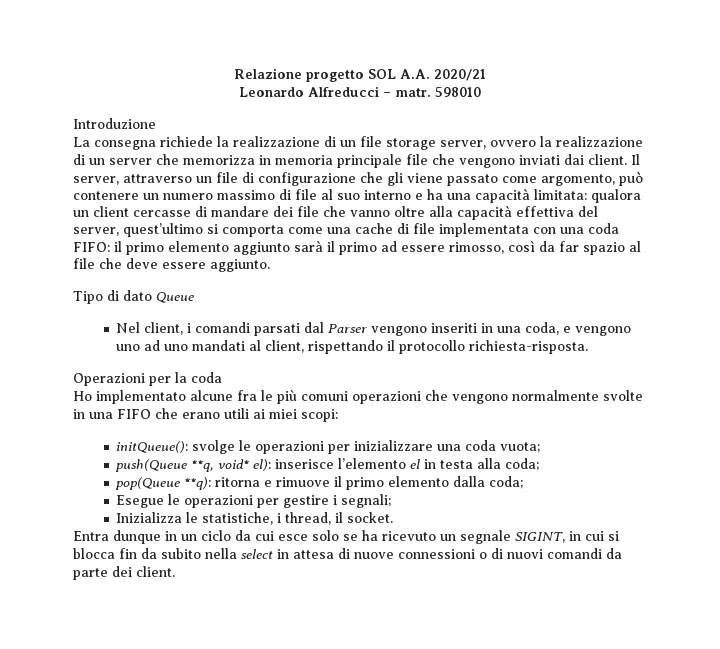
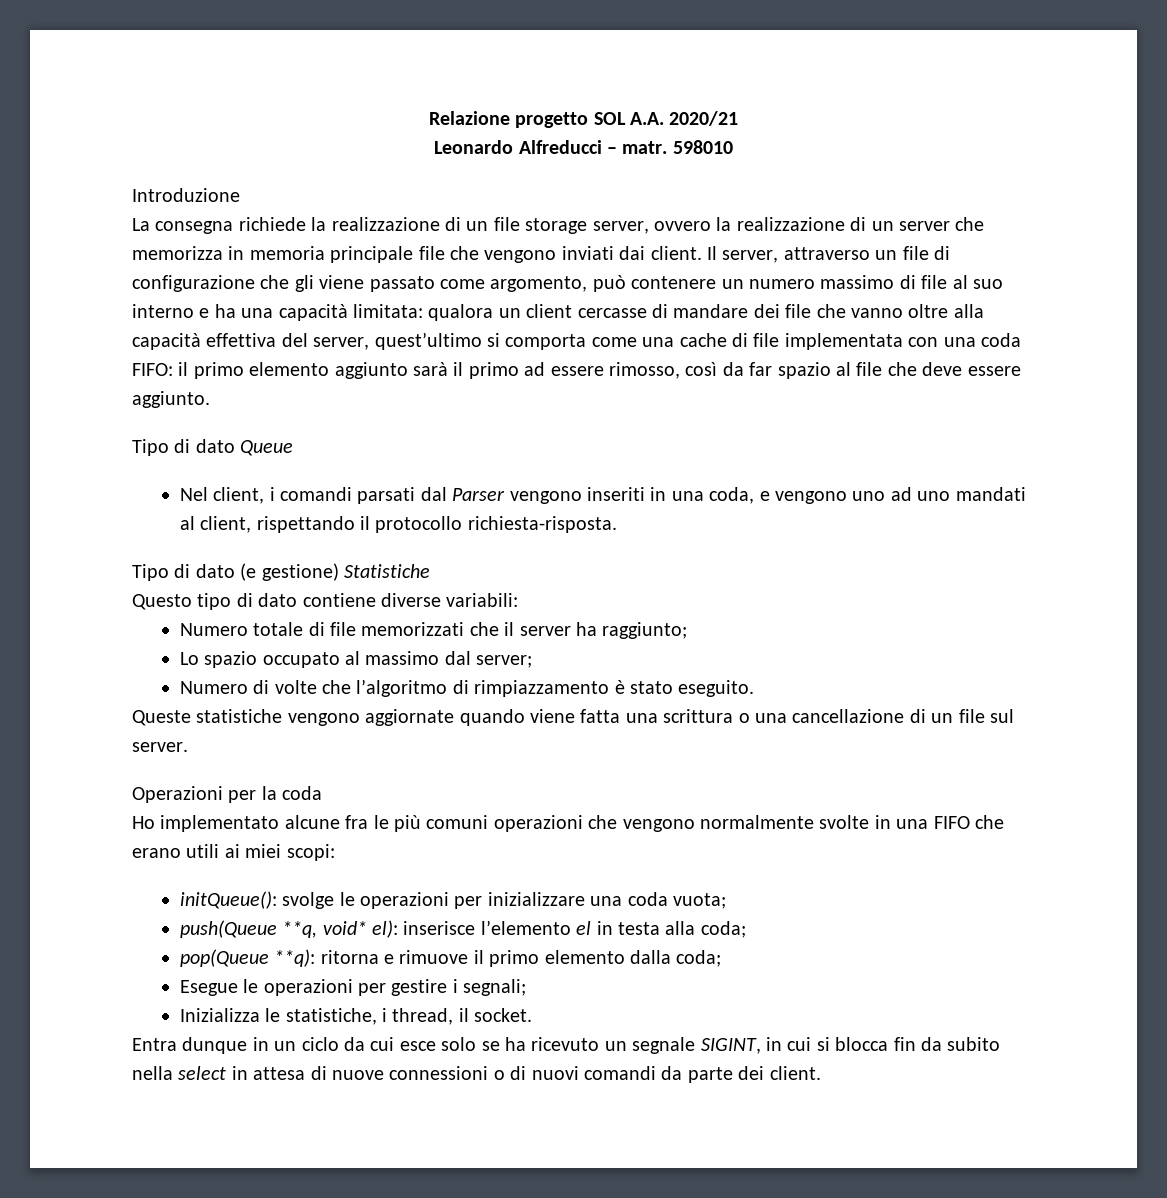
+ Tipo di dato (e gestione) Statistiche
+ Questo tipo di dato contiene diverse variabili:
+ Numero totale di file memorizzati che il server ha raggiunto;
+ Lo spazio occupato al massimo dal server;
+ Numero di volte che l’algoritmo di rimpiazzamento è stato eseguito.
+ Queste statistiche vengono aggiornate quando viene fatta una scrittura o una cancellazione di un file sul server.

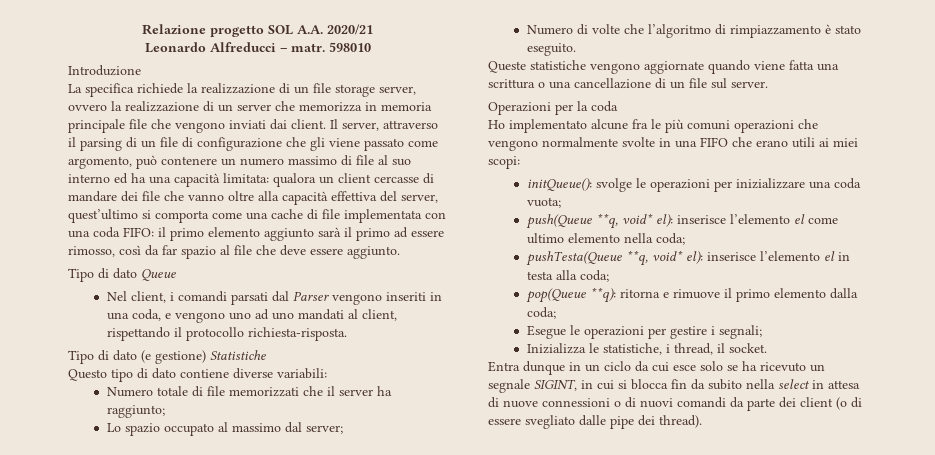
- La consegna richiede la realizzazione di un file storage server, ovvero la realizzazione di un server che memorizza in memoria principale file che vengono inviati dai client.
+ La specifica richiede la realizzazione di un file storage server, ovvero la realizzazione di un server che memorizza in memoria principale file che vengono inviati dai client.
- Il server, attraverso un file di configurazione che gli viene passato come argomento, può contenere un numero massimo di file al suo interno e ha una capacità limitata:
+ Il server, attraverso il parsing di un file di configurazione che gli viene passato come argomento, può contenere un numero massimo di file al suo interno ed ha una capacità limitata:
- push(Queue **q, void* el): inserisce l’elemento el in testa alla coda;
+ push(Queue **q, void* el): inserisce l’elemento el come ultimo elemento nella coda;
+ pushTesta(Queue **q, void* el): inserisce l’elemento el in testa alla coda;
- Entra dunque in un ciclo da cui esce solo se ha ricevuto un segnale SIGINT, in cui si blocca fin da subito nella select in attesa di nuove connessioni o di nuovi comandi da parte dei client.
+ Entra dunque in un ciclo da cui esce solo se ha ricevuto un segnale SIGINT, in cui si blocca fin da subito nella select in attesa di nuove connessioni o di nuovi comandi da parte dei client (o di essere svegliato dalle pipe dei thread).

